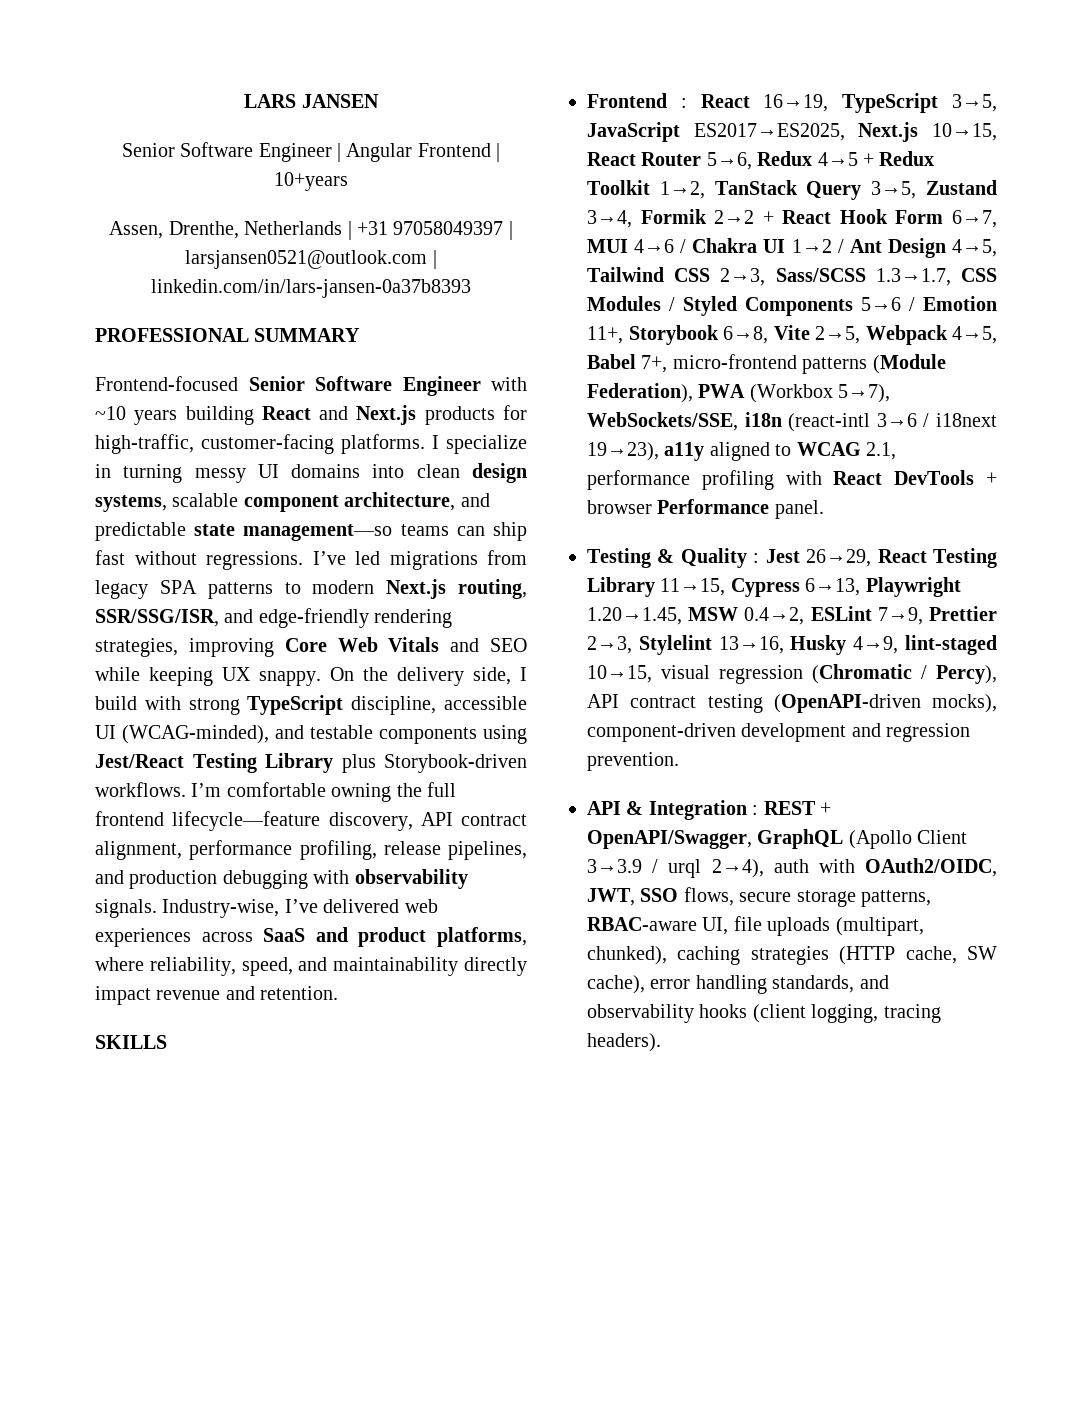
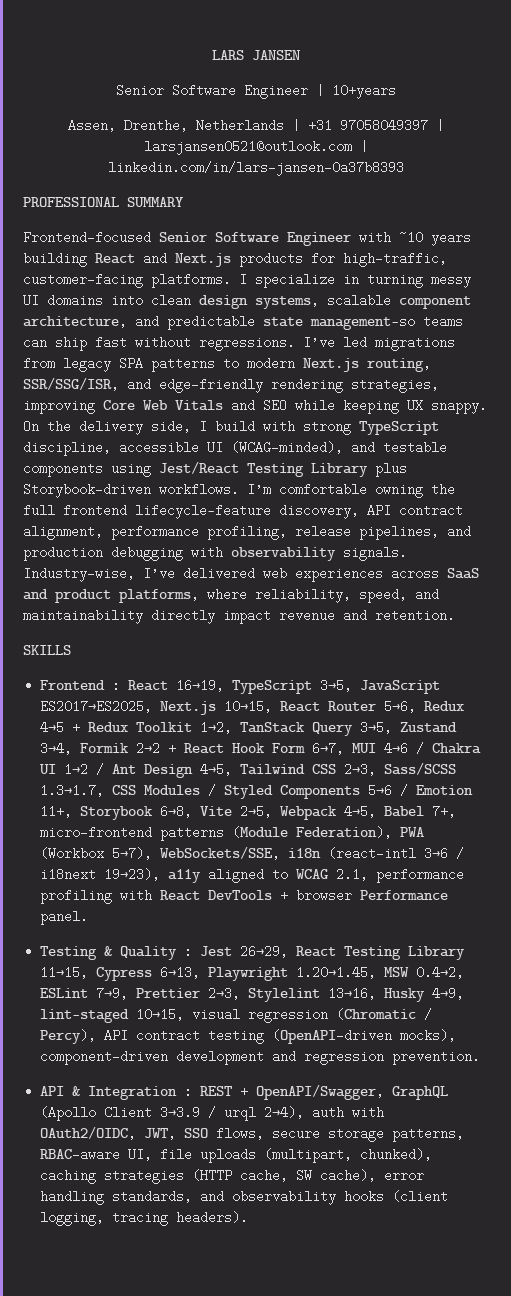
- Senior Software Engineer | Angular Frontend | 10+years
+ Senior Software Engineer | 10+years

